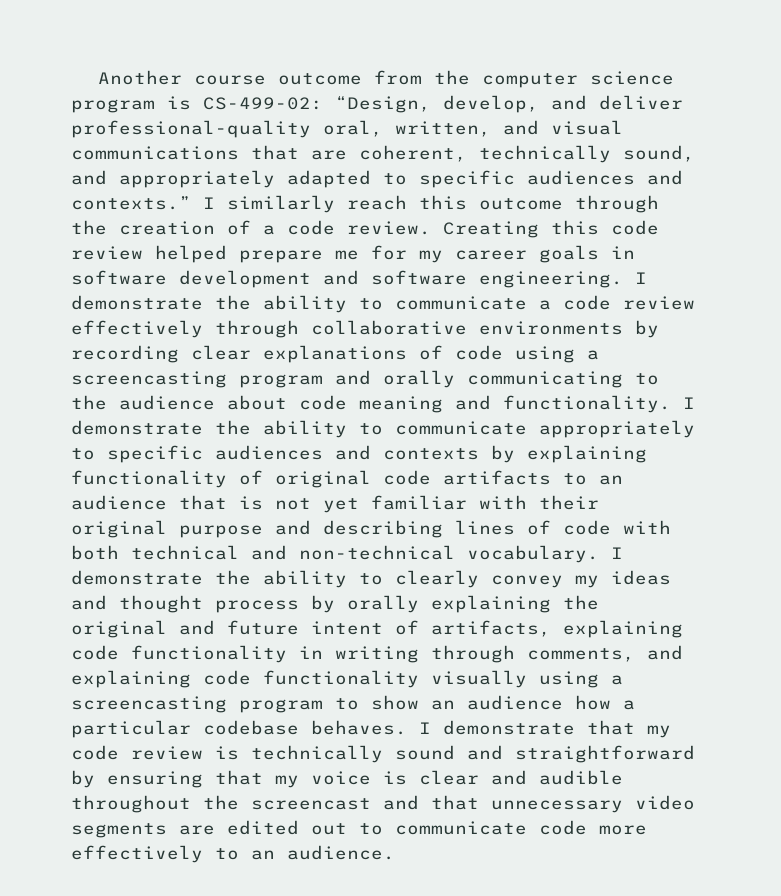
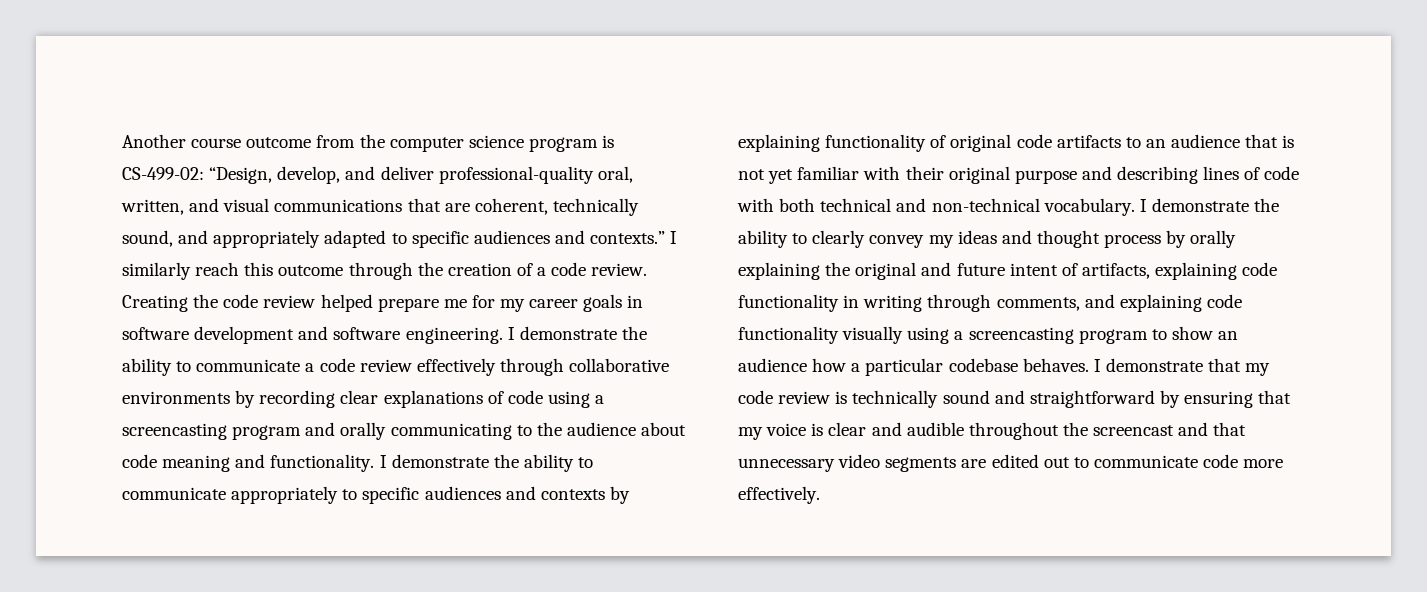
- Creating this code review helped prepare me for my career goals in software development and software engineering.
+ Creating the code review helped prepare me for my career goals in software development and software engineering.
- I demonstrate that my code review is technically sound and straightforward by ensuring that my voice is clear and audible throughout the screencast and that unnecessary video segments are edited out to communicate code more effectively to an audience.
+ I demonstrate that my code review is technically sound and straightforward by ensuring that my voice is clear and audible throughout the screencast and that unnecessary video segments are edited out to communicate code more effectively.

